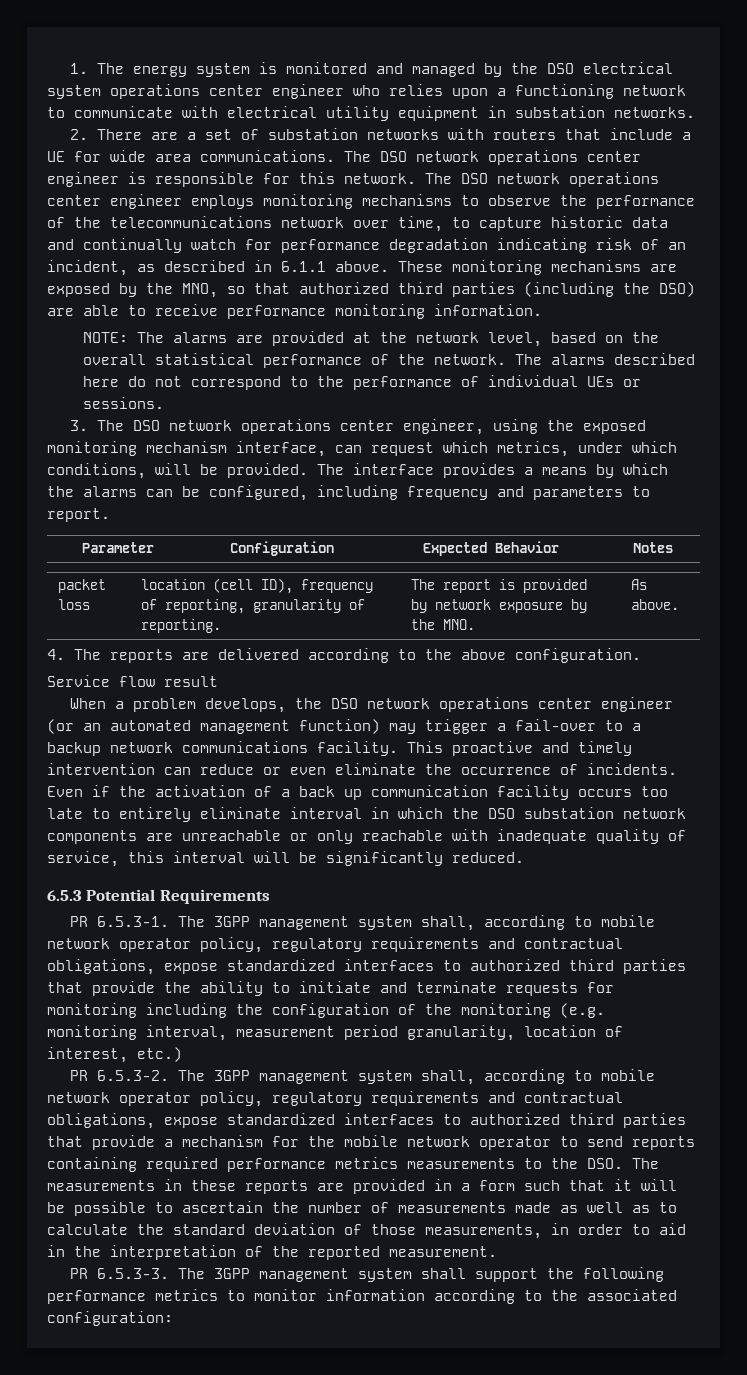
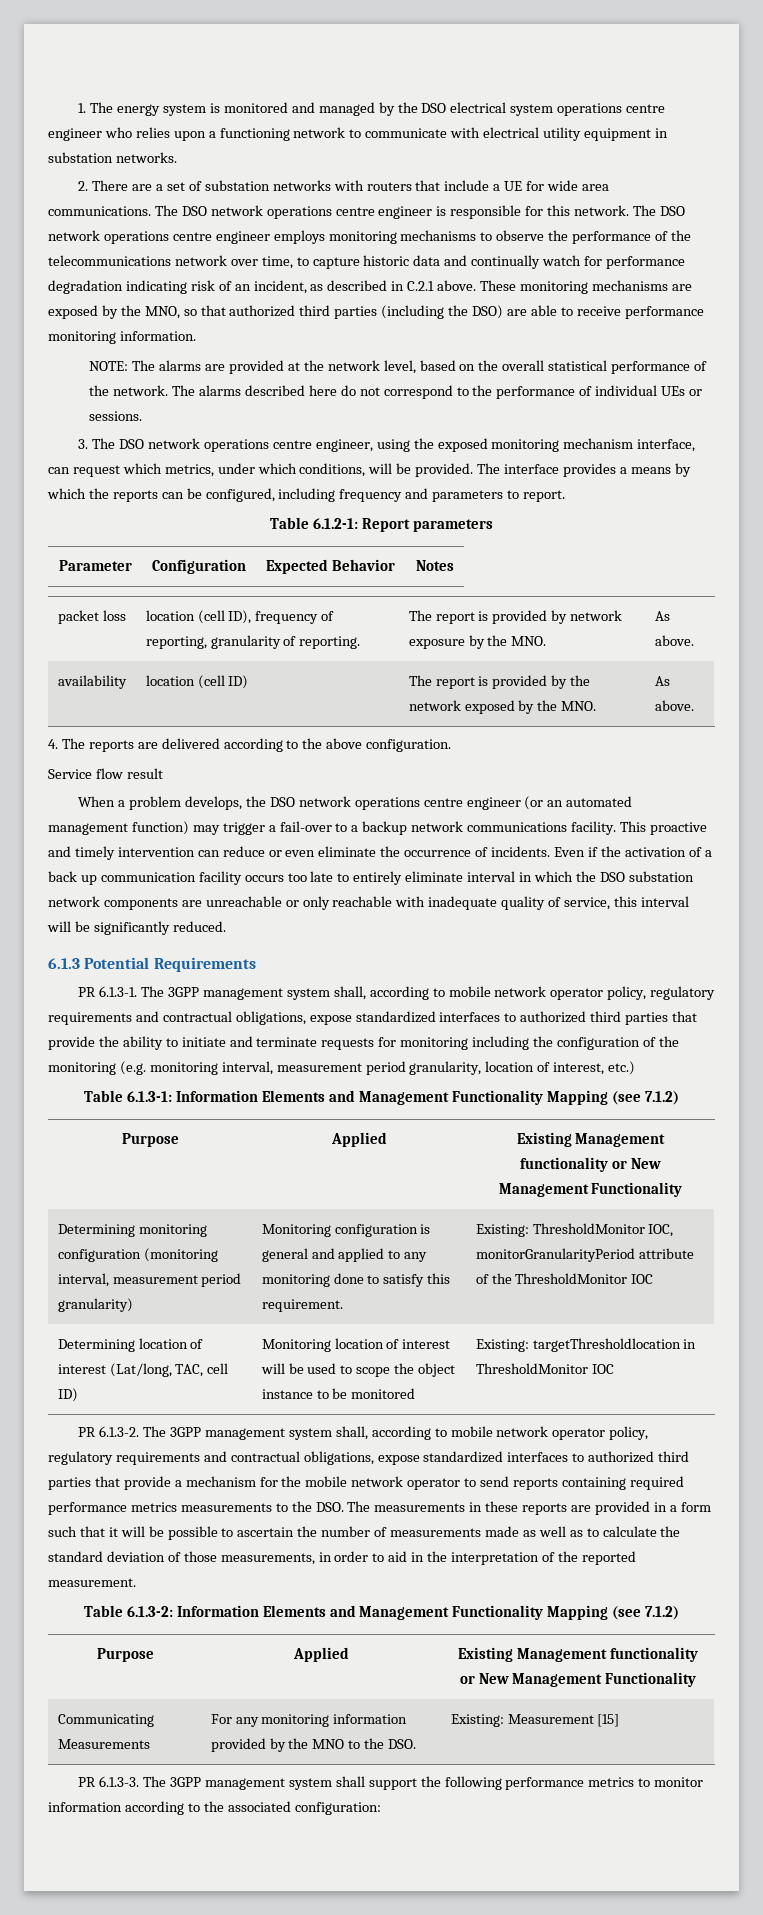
- 1. The energy system is monitored and managed by the DSO electrical system operations center engineer who relies upon a functioning network to communicate with electrical utility equipment in substation networks.
+ 1. The energy system is monitored and managed by the DSO electrical system operations centre engineer who relies upon a functioning network to communicate with electrical utility equipment in substation networks.
- The DSO network operations center engineer is responsible for this network.
+ The DSO network operations centre engineer is responsible for this network.
- The DSO network operations center engineer employs monitoring mechanisms to observe the performance of the telecommunications network over time, to capture historic data and continually watch for performance degradation indicating risk of an incident, as described in 6.1.1 above.
+ The DSO network operations centre engineer employs monitoring mechanisms to observe the performance of the telecommunications network over time, to capture historic data and continually watch for performance degradation indicating risk of an incident, as described in C.2.1 above.
- 3. The DSO network operations center engineer, using the exposed monitoring mechanism interface, can request which metrics, under which conditions, will be provided.
+ 3. The DSO network operations centre engineer, using the exposed monitoring mechanism interface, can request which metrics, under which conditions, will be provided.
- The interface provides a means by which the alarms can be configured, including frequency and parameters to report.
+ The interface provides a means by which the reports can be configured, including frequency and parameters to report.
+ Table 6.1.2-1: Report parameters
+ availability | location (cell ID) | The report is provided by the network exposed by the MNO. | As above.
- When a problem develops, the DSO network operations center engineer (or an automated management function) may trigger a fail-over to a backup network communications facility.
+ When a problem develops, the DSO network operations centre engineer (or an automated management function) may trigger a fail-over to a backup network communications facility.
- 6.5.3 Potential Requirements
+ 6.1.3 Potential Requirements
- PR 6.5.3-1. The 3GPP management system shall, according to mobile network operator policy, regulatory requirements and contractual obligations, expose standardized interfaces to authorized third parties that provide the ability to initiate and terminate requests for monitoring including the configuration of the monitoring (e.g. monitoring interval, measurement period granularity, location of interest, etc.)
+ PR 6.1.3-1. The 3GPP management system shall, according to mobile network operator policy, regulatory requirements and contractual obligations, expose standardized interfaces to authorized third parties that provide the ability to initiate and terminate requests for monitoring including the configuration of the monitoring (e.g. monitoring interval, measurement period granularity, location of interest, etc.)
- PR 6.5.3-2. The 3GPP management system shall, according to mobile network operator policy, regulatory requirements and contractual obligations, expose standardized interfaces to authorized third parties that provide a mechanism for the mobile network operator to send reports containing required performance metrics measurements to the DSO. The measurements in these reports are provided in a form such that it will be possible to ascertain the number of measurements made as well as to calculate the standard deviation of those measurements, in order to aid in the interpretation of the reported measurement.
+ Table 6.1.3-1: Information Elements and Management Functionality Mapping (see 7.1.2)
+ Purpose | Applied | Existing Management functionality or New Management Functionality
+ Determining monitoring configuration (monitoring interval, measurement period granularity) | Monitoring configuration is general and applied to any monitoring done to satisfy this requirement. | Existing: ThresholdMonitor IOC, monitorGranularityPeriod attribute of the ThresholdMonitor IOC
+ Determining location of interest (Lat/long, TAC, cell ID) | Monitoring location of interest will be used to scope the object instance to be monitored | Existing: targetThresholdlocation in ThresholdMonitor IOC
+ PR 6.1.3-2. The 3GPP management system shall, according to mobile network operator policy, regulatory requirements and contractual obligations, expose standardized interfaces to authorized third parties that provide a mechanism for the mobile network operator to send reports containing required performance metrics measurements to the DSO. The measurements in these reports are provided in a form such that it will be possible to ascertain the number of measurements made as well as to calculate the standard deviation of those measurements, in order to aid in the interpretation of the reported measurement.
- PR 6.5.3-3. The 3GPP management system shall support the following performance metrics to monitor information according to the associated configuration:
+ Table 6.1.3-2: Information Elements and Management Functionality Mapping (see 7.1.2)
+ Purpose | Applied | Existing Management functionality or New Management Functionality
+ Communicating Measurements | For any monitoring information provided by the MNO to the DSO. | Existing: Measurement [15]
+ PR 6.1.3-3. The 3GPP management system shall support the following performance metrics to monitor information according to the associated configuration:

